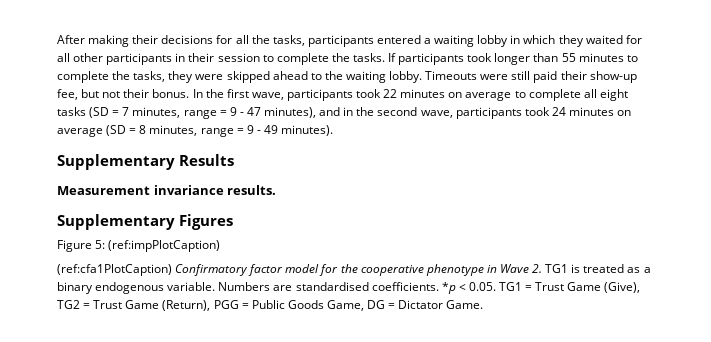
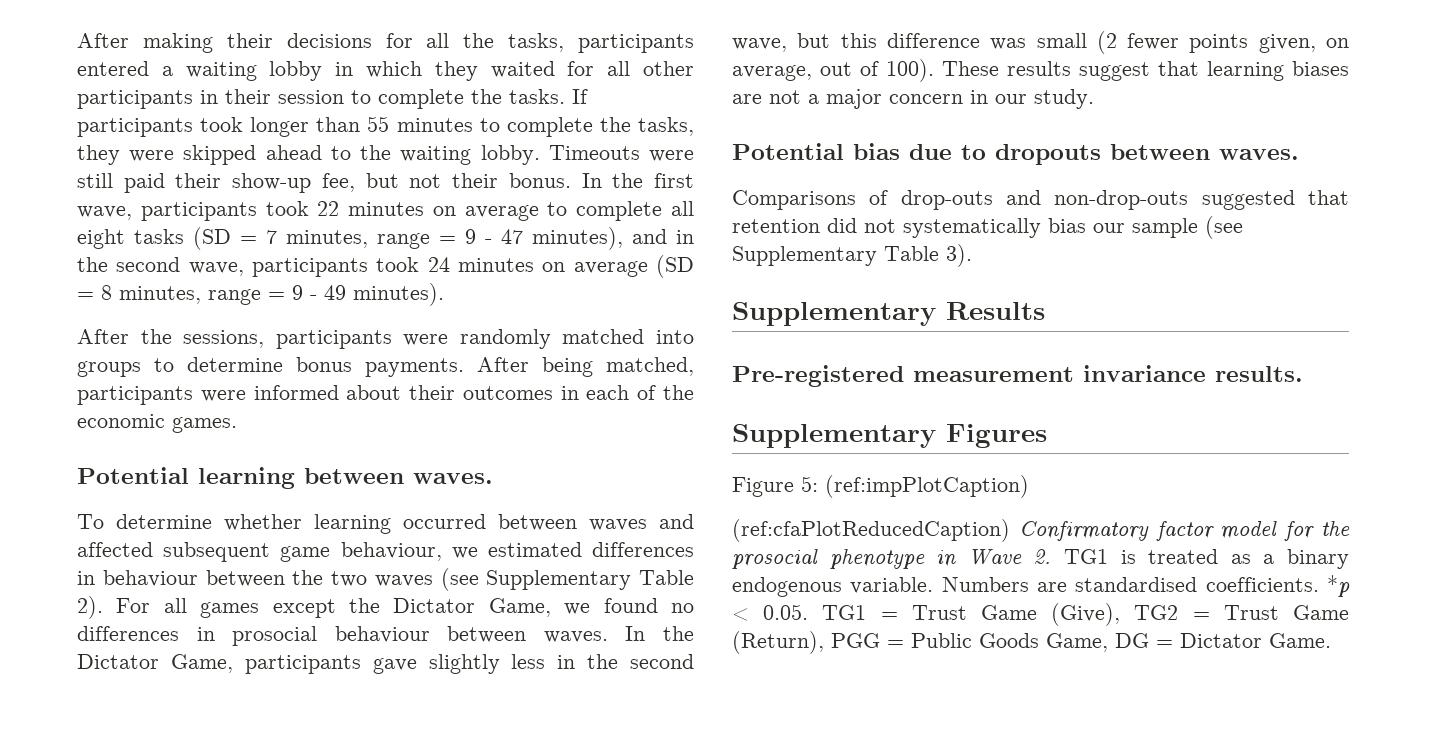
+ After the sessions, participants were randomly matched into groups to determine bonus payments. After being matched, participants were informed about their outcomes in each of the economic games.
+ Potential learning between waves.
+ To determine whether learning occurred between waves and affected subsequent game behaviour, we estimated differences in behaviour between the two waves (see Supplementary Table 2). For all games except the Dictator Game, we found no differences in prosocial behaviour between waves. In the Dictator Game, participants gave slightly less in the second wave, but this difference was small (2 fewer points given, on average, out of 100). These results suggest that learning biases are not a major concern in our study.
+ Potential bias due to dropouts between waves.
+ Comparisons of drop-outs and non-drop-outs suggested that retention did not systematically bias our sample (see Supplementary Table 3).
- Measurement invariance results.
+ Pre-registered measurement invariance results.
- (ref:cfa1PlotCaption) Confirmatory factor model for the cooperative phenotype in Wave 2. TG1 is treated as a binary endogenous variable.
+ (ref:cfaPlotReducedCaption) Confirmatory factor model for the prosocial phenotype in Wave 2. TG1 is treated as a binary endogenous variable.

